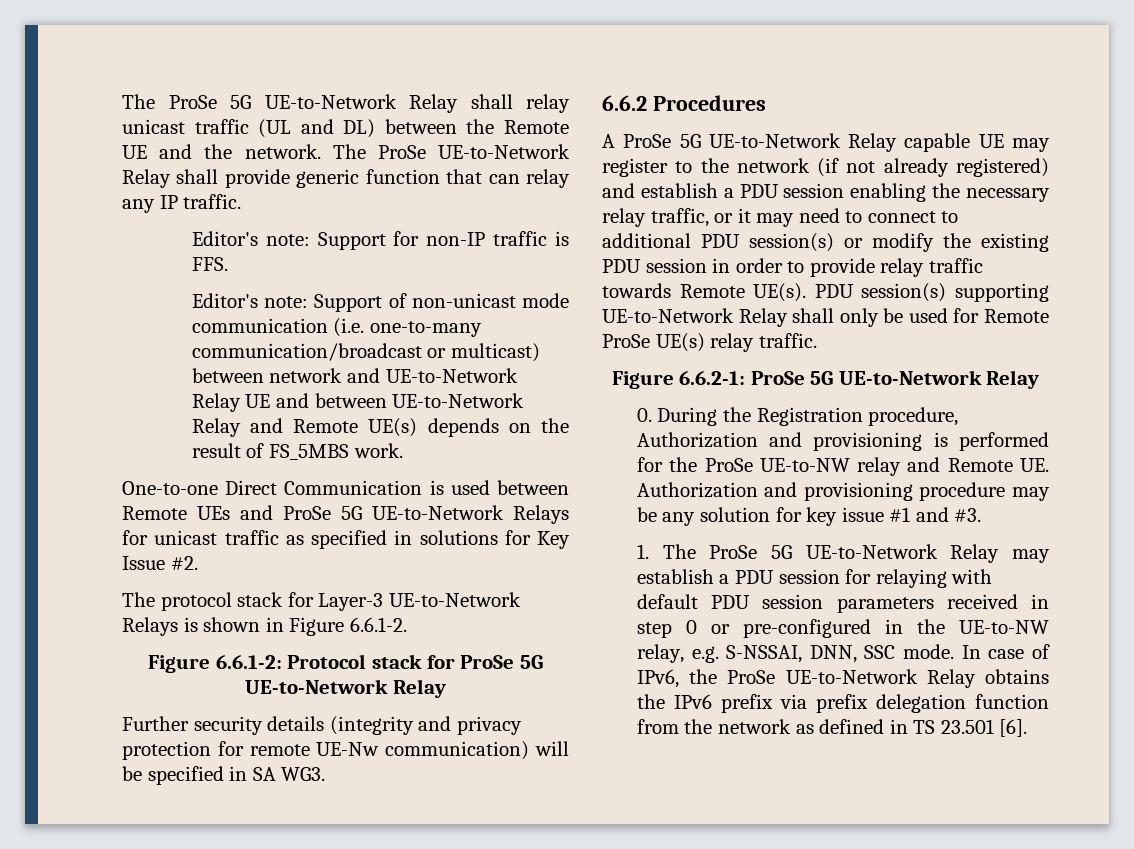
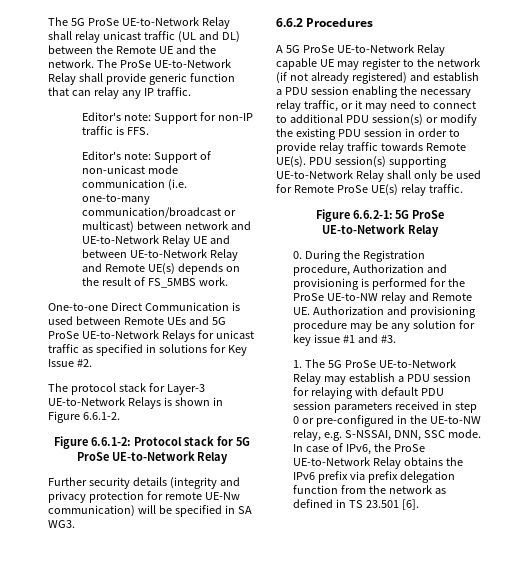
- The ProSe 5G UE-to-Network Relay shall relay unicast traffic (UL and DL) between the Remote UE and the network.
+ The 5G ProSe UE-to-Network Relay shall relay unicast traffic (UL and DL) between the Remote UE and the network.
- One-to-one Direct Communication is used between Remote UEs and ProSe 5G UE-to-Network Relays for unicast traffic as specified in solutions for Key Issue #2.
+ One-to-one Direct Communication is used between Remote UEs and 5G ProSe UE-to-Network Relays for unicast traffic as specified in solutions for Key Issue #2.
- Figure 6.6.1-2: Protocol stack for ProSe 5G UE-to-Network Relay
+ Figure 6.6.1-2: Protocol stack for 5G ProSe UE-to-Network Relay
- A ProSe 5G UE-to-Network Relay capable UE may register to the network (if not already registered) and establish a PDU session enabling the necessary relay traffic, or it may need to connect to additional PDU session(s) or modify the existing PDU session in order to provide relay traffic towards Remote UE(s).
+ A 5G ProSe UE-to-Network Relay capable UE may register to the network (if not already registered) and establish a PDU session enabling the necessary relay traffic, or it may need to connect to additional PDU session(s) or modify the existing PDU session in order to provide relay traffic towards Remote UE(s).
- Figure 6.6.2-1: ProSe 5G UE-to-Network Relay
+ Figure 6.6.2-1: 5G ProSe UE-to-Network Relay
- 1. The ProSe 5G UE-to-Network Relay may establish a PDU session for relaying with default PDU session parameters received in step 0 or pre-configured in the UE-to-NW relay, e.g. S-NSSAI, DNN, SSC mode.
+ 1. The 5G ProSe UE-to-Network Relay may establish a PDU session for relaying with default PDU session parameters received in step 0 or pre-configured in the UE-to-NW relay, e.g. S-NSSAI, DNN, SSC mode.

